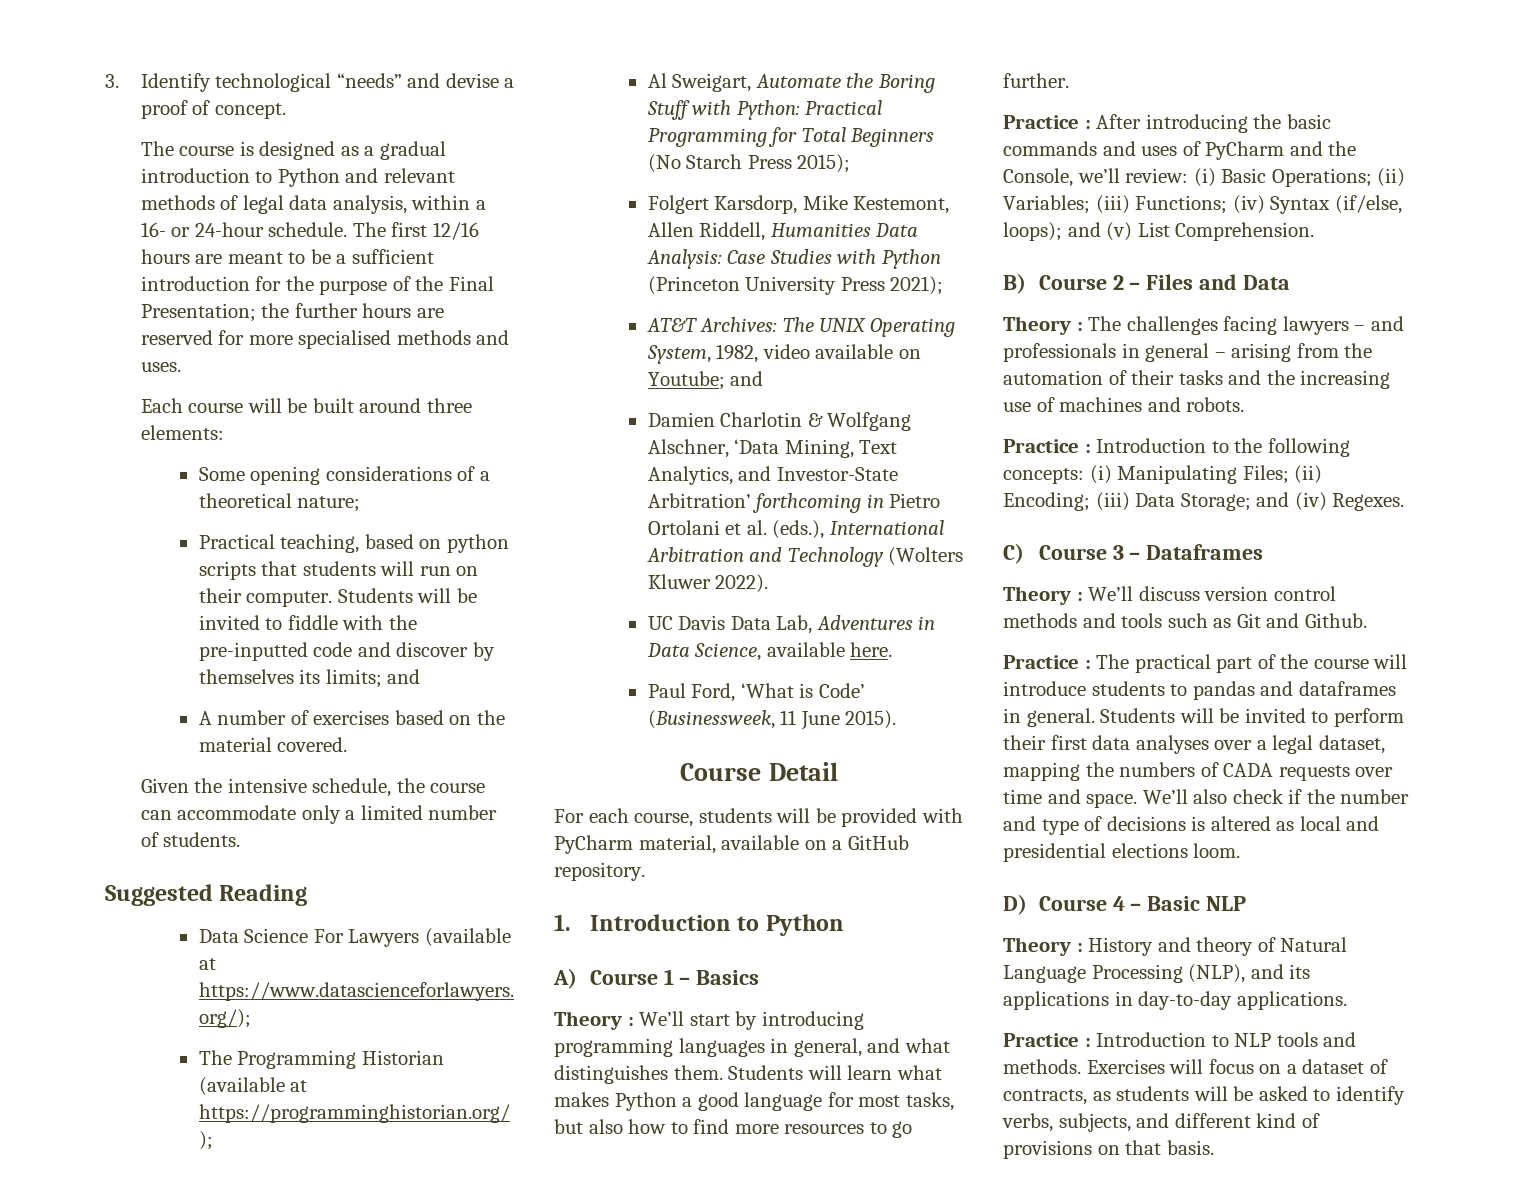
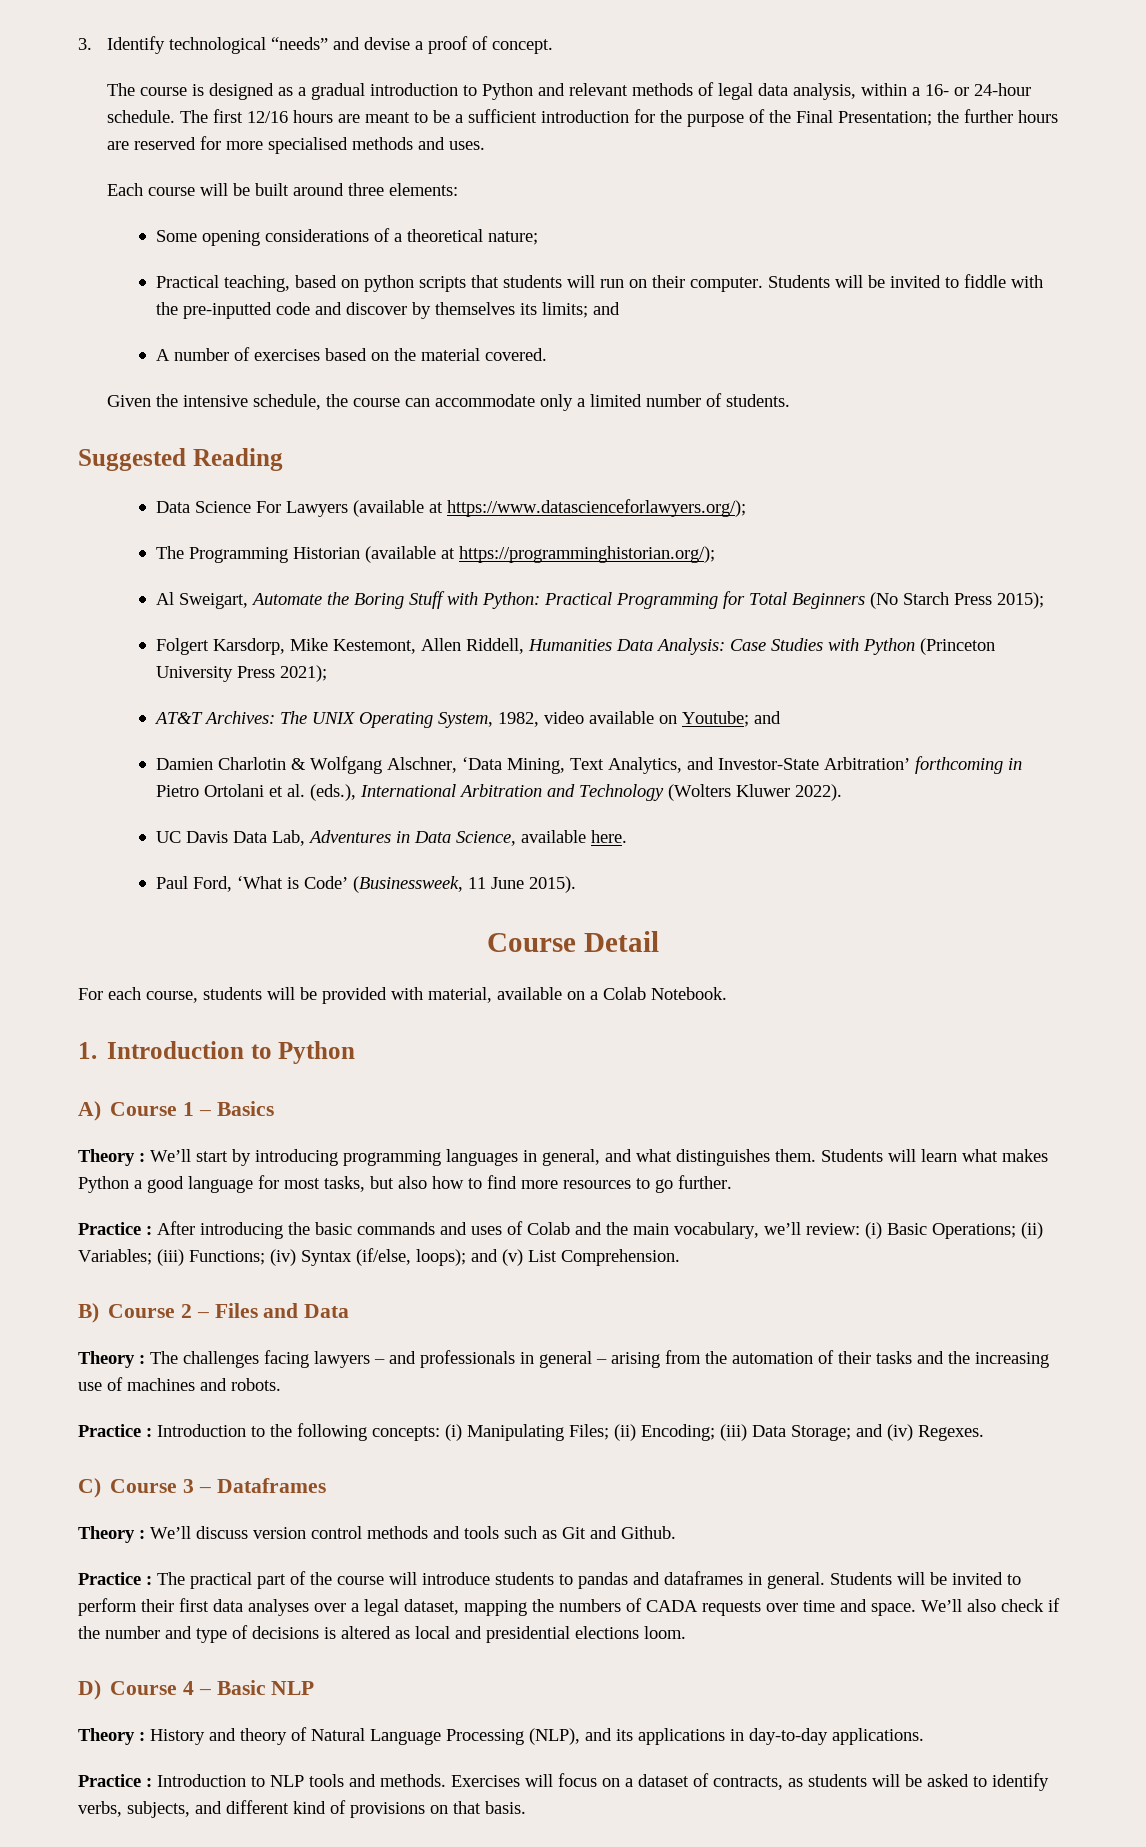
- For each course, students will be provided with PyCharm material, available on a GitHub repository.
+ For each course, students will be provided with material, available on a Colab Notebook.
- Practice : After introducing the basic commands and uses of PyCharm and the Console, we’ll review: (i) Basic Operations; (ii) Variables; (iii) Functions; (iv) Syntax (if/else, loops); and (v) List Comprehension.
+ Practice : After introducing the basic commands and uses of Colab and the main vocabulary, we’ll review: (i) Basic Operations; (ii) Variables; (iii) Functions; (iv) Syntax (if/else, loops); and (v) List Comprehension.

